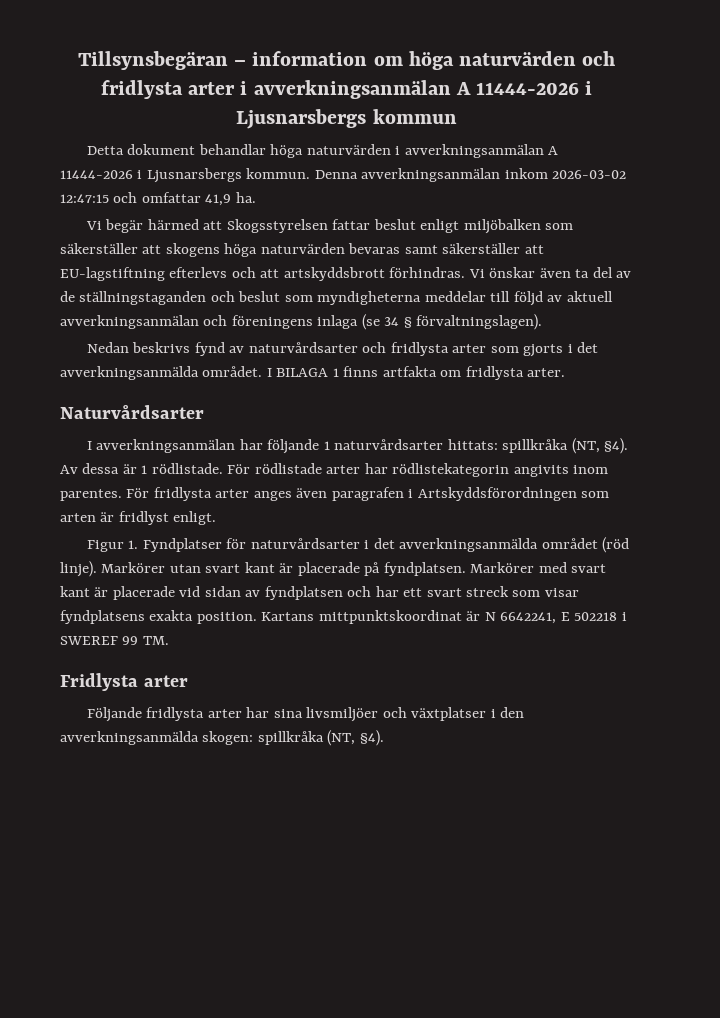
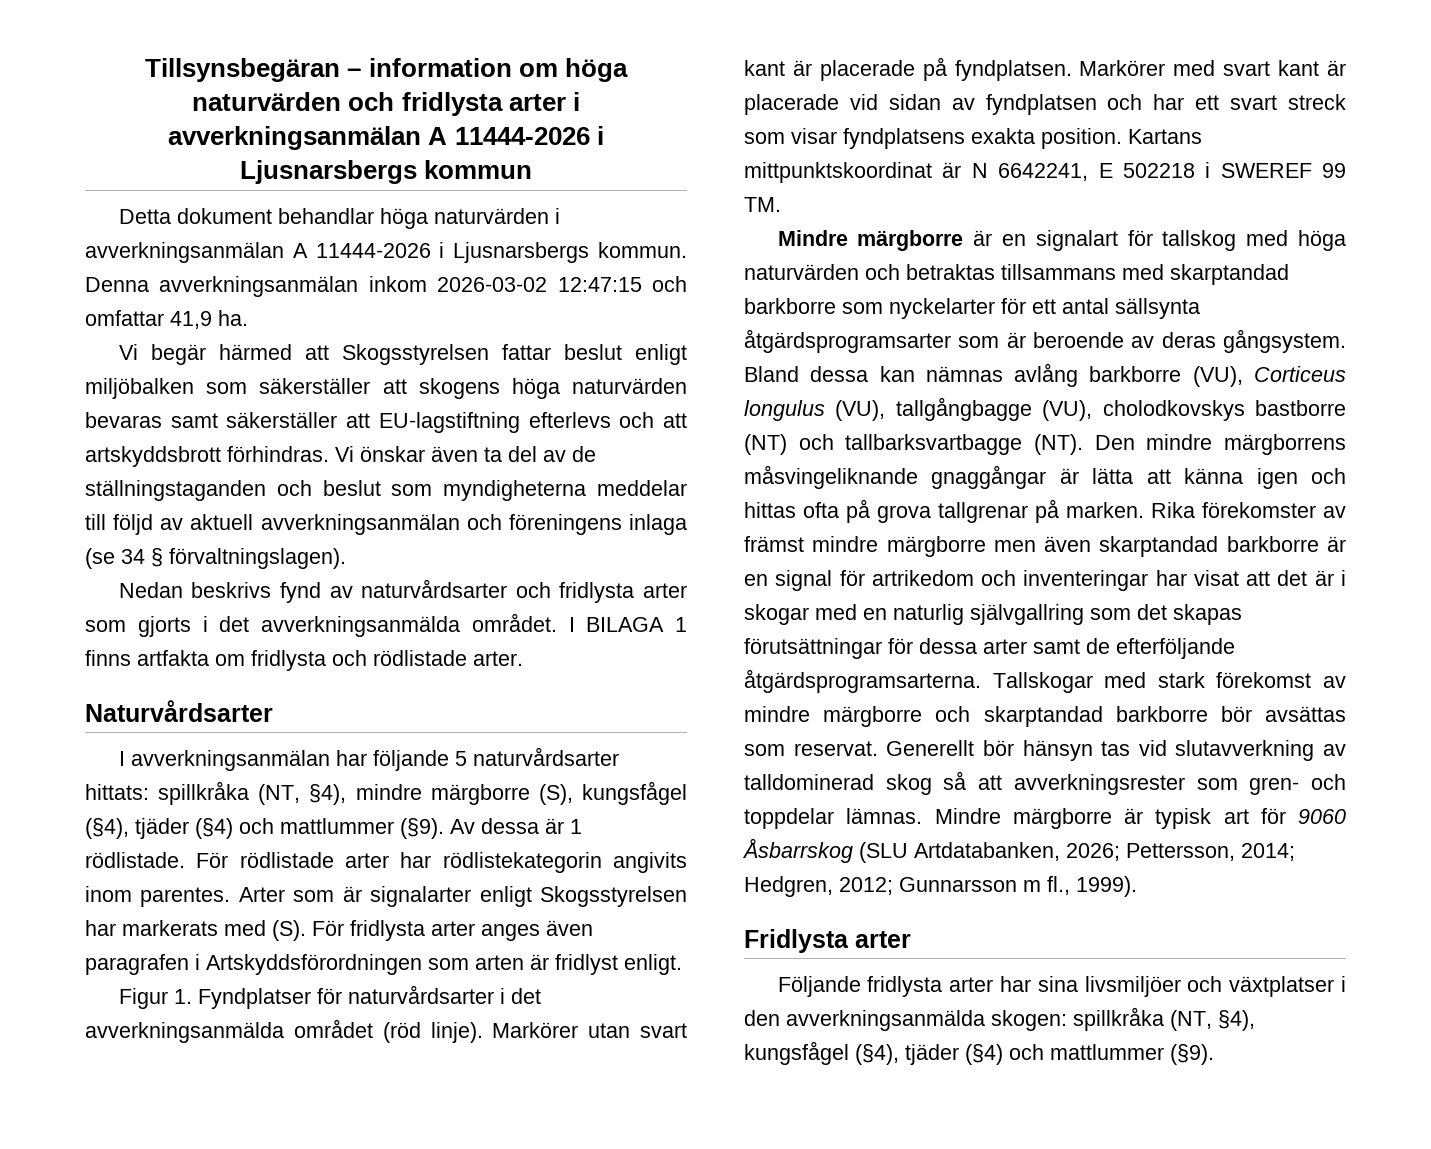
- I BILAGA 1 finns artfakta om fridlysta arter.
+ I BILAGA 1 finns artfakta om fridlysta och rödlistade arter.
- I avverkningsanmälan har följande 1 naturvårdsarter hittats: spillkråka (NT, §4).
+ I avverkningsanmälan har följande 5 naturvårdsarter hittats: spillkråka (NT, §4), mindre märgborre (S), kungsfågel (§4), tjäder (§4) och mattlummer (§9).
- För fridlysta arter anges även paragrafen i Artskyddsförordningen som arten är fridlyst enligt.
+ Arter som är signalarter enligt Skogsstyrelsen har markerats med (S). För fridlysta arter anges även paragrafen i Artskyddsförordningen som arten är fridlyst enligt.
+ Mindre märgborre är en signalart för tallskog med höga naturvärden och betraktas tillsammans med skarptandad barkborre som nyckelarter för ett antal sällsynta åtgärdsprogramsarter som är beroende av deras gångsystem. Bland dessa kan nämnas avlång barkborre (VU), Corticeus longulus (VU), tallgångbagge (VU), cholodkovskys bastborre (NT) och tallbarksvartbagge (NT). Den mindre märgborrens måsvingeliknande gnaggångar är lätta att känna igen och hittas ofta på grova tallgrenar på marken. Rika förekomster av främst mindre märgborre men även skarptandad barkborre är en signal för artrikedom och inventeringar har visat att det är i skogar med en naturlig självgallring som det skapas förutsättningar för dessa arter samt de efterföljande åtgärdsprogramsarterna. Tallskogar med stark förekomst av mindre märgborre och skarptandad barkborre bör avsättas som reservat. Generellt bör hänsyn tas vid slutavverkning av talldominerad skog så att avverkningsrester som gren- och toppdelar lämnas. Mindre märgborre är typisk art för 9060 Åsbarrskog (SLU Artdatabanken, 2026; Pettersson, 2014; Hedgren, 2012; Gunnarsson m fl., 1999).
- Följande fridlysta arter har sina livsmiljöer och växtplatser i den avverkningsanmälda skogen: spillkråka (NT, §4).
+ Följande fridlysta arter har sina livsmiljöer och växtplatser i den avverkningsanmälda skogen: spillkråka (NT, §4), kungsfågel (§4), tjäder (§4) och mattlummer (§9).

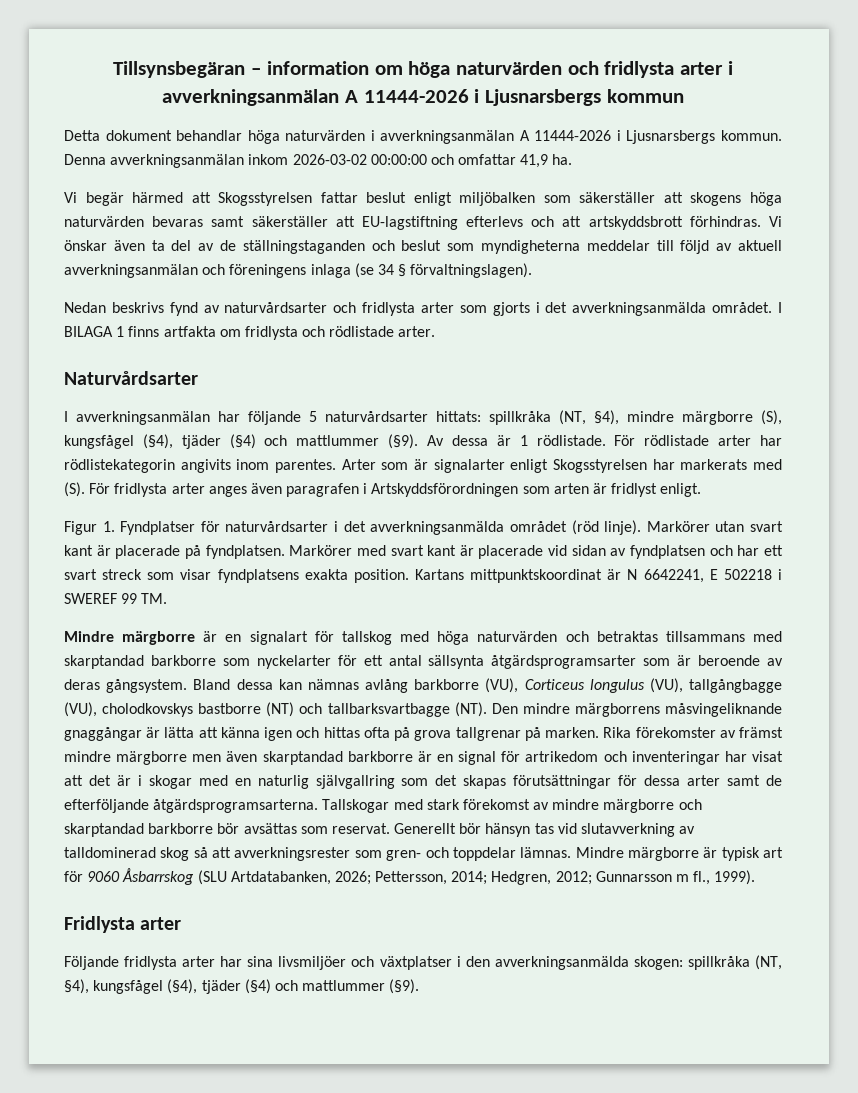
- Denna avverkningsanmälan inkom 2026-03-02 12:47:15 och omfattar 41,9 ha.
+ Denna avverkningsanmälan inkom 2026-03-02 00:00:00 och omfattar 41,9 ha.

